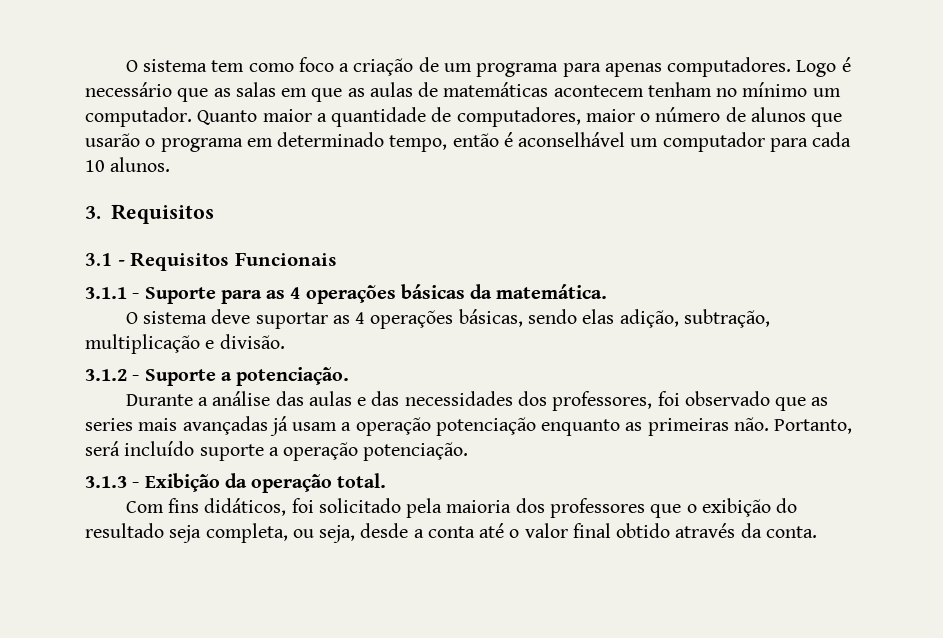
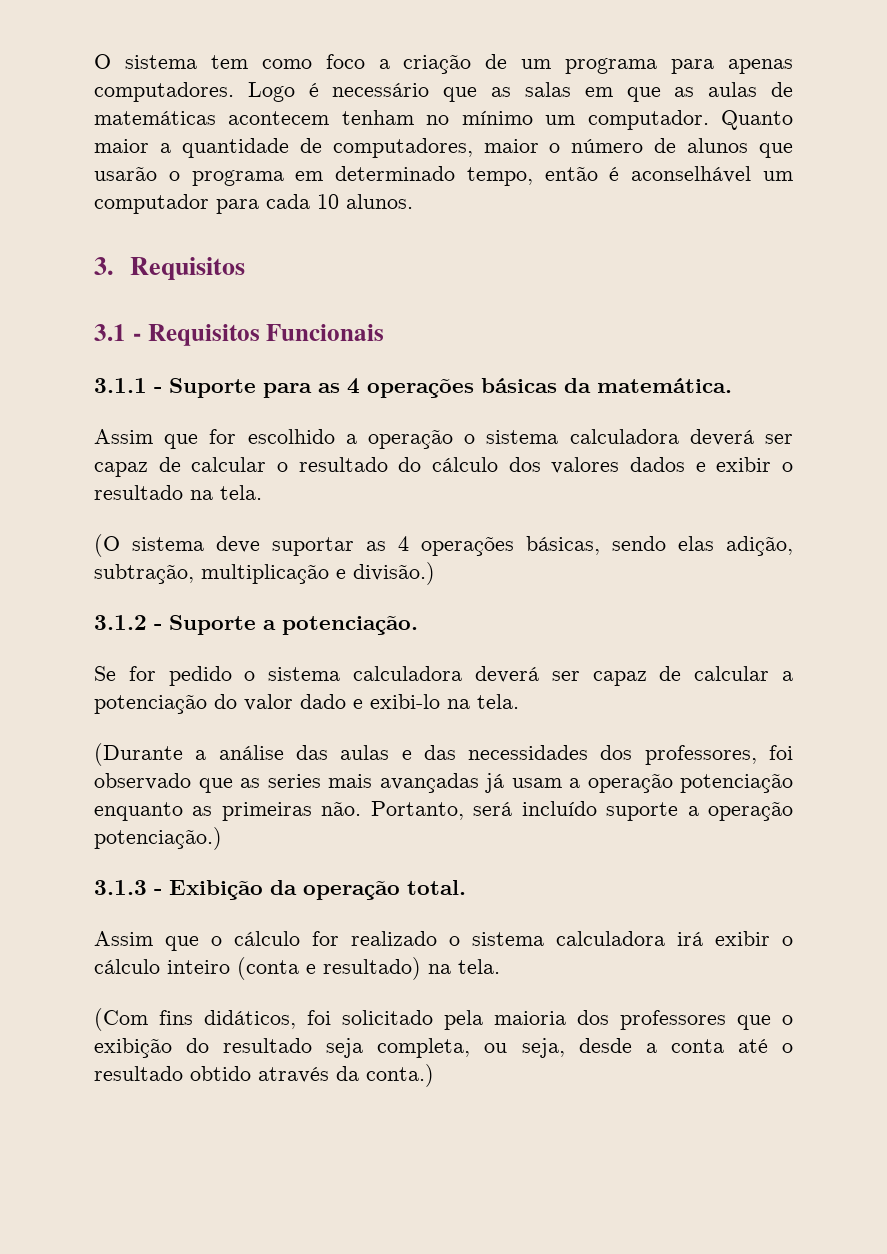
- O sistema deve suportar as 4 operações básicas, sendo elas adição, subtração, multiplicação e divisão.
+ Assim que for escolhido a operação o sistema calculadora deverá ser capaz de calcular o resultado do cálculo dos valores dados e exibir o resultado na tela.
+ (O sistema deve suportar as 4 operações básicas, sendo elas adição, subtração, multiplicação e divisão.)
- Durante a análise das aulas e das necessidades dos professores, foi observado que as series mais avançadas já usam a operação potenciação enquanto as primeiras não.
+ Se for pedido o sistema calculadora deverá ser capaz de calcular a potenciação do valor dado e exibi-lo na tela.
+ (Durante a análise das aulas e das necessidades dos professores, foi observado que as series mais avançadas já usam a operação potenciação enquanto as primeiras não.
- Portanto, será incluído suporte a operação potenciação.
+ Portanto, será incluído suporte a operação potenciação.)
- Com fins didáticos, foi solicitado pela maioria dos professores que o exibição do resultado seja completa, ou seja, desde a conta até o valor final obtido através da conta.
+ Assim que o cálculo for realizado o sistema calculadora irá exibir o cálculo inteiro (conta e resultado) na tela.
+ (Com fins didáticos, foi solicitado pela maioria dos professores que o exibição do resultado seja completa, ou seja, desde a conta até o resultado obtido através da conta.)

